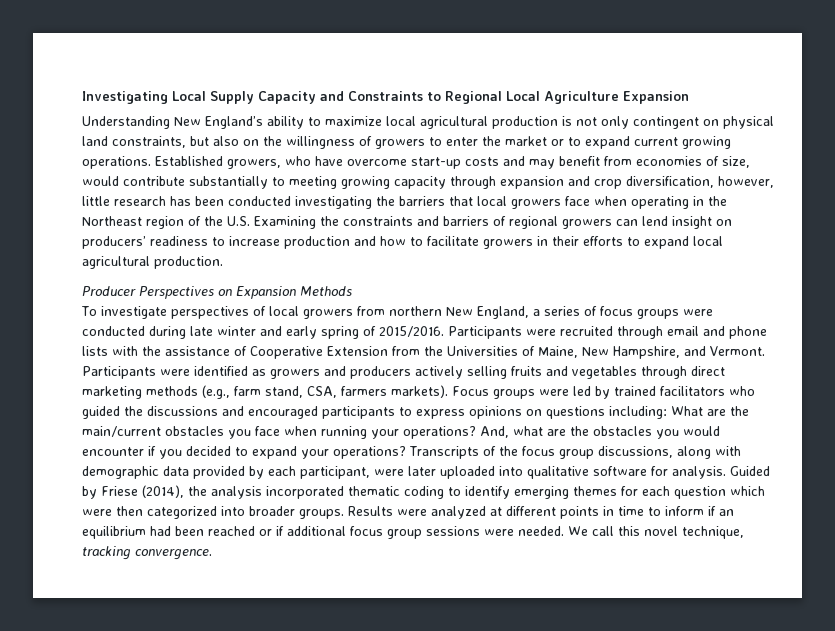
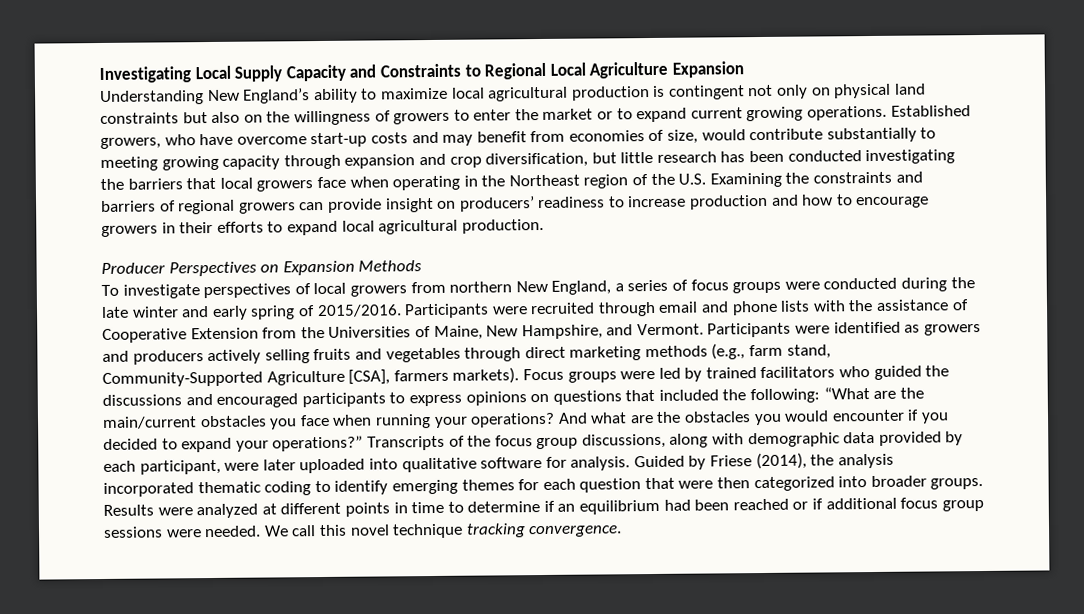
- Understanding New England’s ability to maximize local agricultural production is not only contingent on physical land constraints, but also on the willingness of growers to enter the market or to expand current growing operations.
+ Understanding New England’s ability to maximize local agricultural production is contingent not only on physical land constraints but also on the willingness of growers to enter the market or to expand current growing operations.
- Established growers, who have overcome start-up costs and may benefit from economies of size, would contribute substantially to meeting growing capacity through expansion and crop diversification, however, little research has been conducted investigating the barriers that local growers face when operating in the Northeast region of the U.S. Examining the constraints and barriers of regional growers can lend insight on producers’ readiness to increase production and how to facilitate growers in their efforts to expand local agricultural production.
+ Established growers, who have overcome start-up costs and may benefit from economies of size, would contribute substantially to meeting growing capacity through expansion and crop diversification, but little research has been conducted investigating the barriers that local growers face when operating in the Northeast region of the U.S. Examining the constraints and barriers of regional growers can provide insight on producers’ readiness to increase production and how to encourage growers in their efforts to expand local agricultural production.
- To investigate perspectives of local growers from northern New England, a series of focus groups were conducted during late winter and early spring of 2015/2016.
+ To investigate perspectives of local growers from northern New England, a series of focus groups were conducted during the late winter and early spring of 2015/2016.
- Participants were identified as growers and producers actively selling fruits and vegetables through direct marketing methods (e.g., farm stand, CSA, farmers markets).
+ Participants were identified as growers and producers actively selling fruits and vegetables through direct marketing methods (e.g., farm stand, Community-Supported Agriculture [CSA], farmers markets).
- Focus groups were led by trained facilitators who guided the discussions and encouraged participants to express opinions on questions including: What are the main/current obstacles you face when running your operations?
+ Focus groups were led by trained facilitators who guided the discussions and encouraged participants to express opinions on questions that included the following: “What are the main/current obstacles you face when running your operations?
- And, what are the obstacles you would encounter if you decided to expand your operations?
+ And what are the obstacles you would encounter if you decided to expand your operations?”
- Guided by Friese (2014), the analysis incorporated thematic coding to identify emerging themes for each question which were then categorized into broader groups.
+ Guided by Friese (2014), the analysis incorporated thematic coding to identify emerging themes for each question that were then categorized into broader groups.
- Results were analyzed at different points in time to inform if an equilibrium had been reached or if additional focus group sessions were needed.
+ Results were analyzed at different points in time to determine if an equilibrium had been reached or if additional focus group sessions were needed.
- We call this novel technique, tracking convergence.
+ We call this novel technique tracking convergence.

